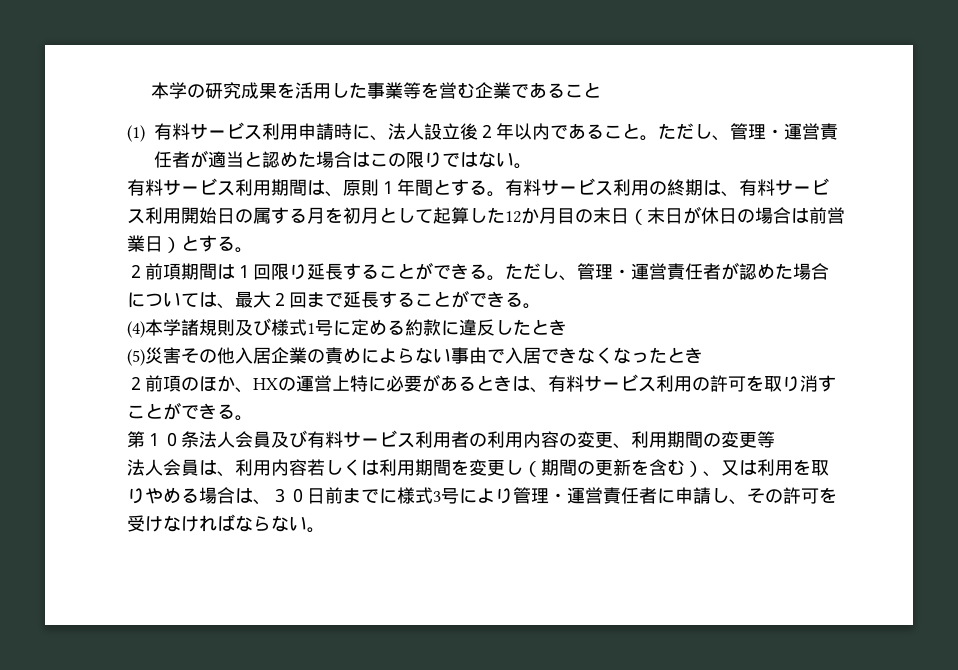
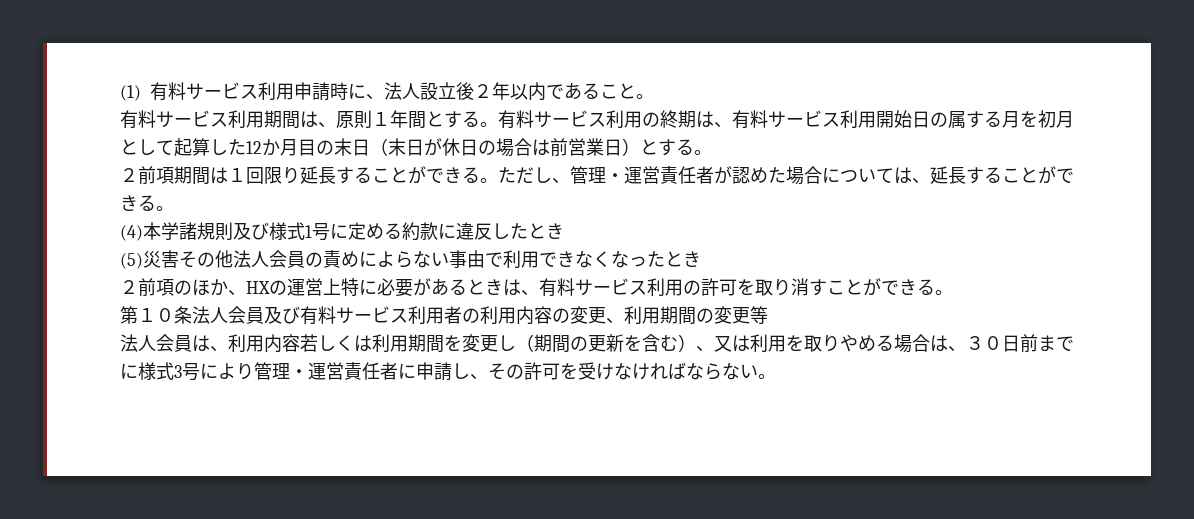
- 本学の研究成果を活用した事業等を営む企業であること
- ただし、管理・運営責任者が適当と認めた場合はこの限りではない。
- ただし、管理・運営責任者が認めた場合については、最大２回まで延長することができる。
+ ただし、管理・運営責任者が認めた場合については、延長することができる。
- (5)災害その他入居企業の責めによらない事由で入居できなくなったとき
+ (5)災害その他法人会員の責めによらない事由で利用できなくなったとき

